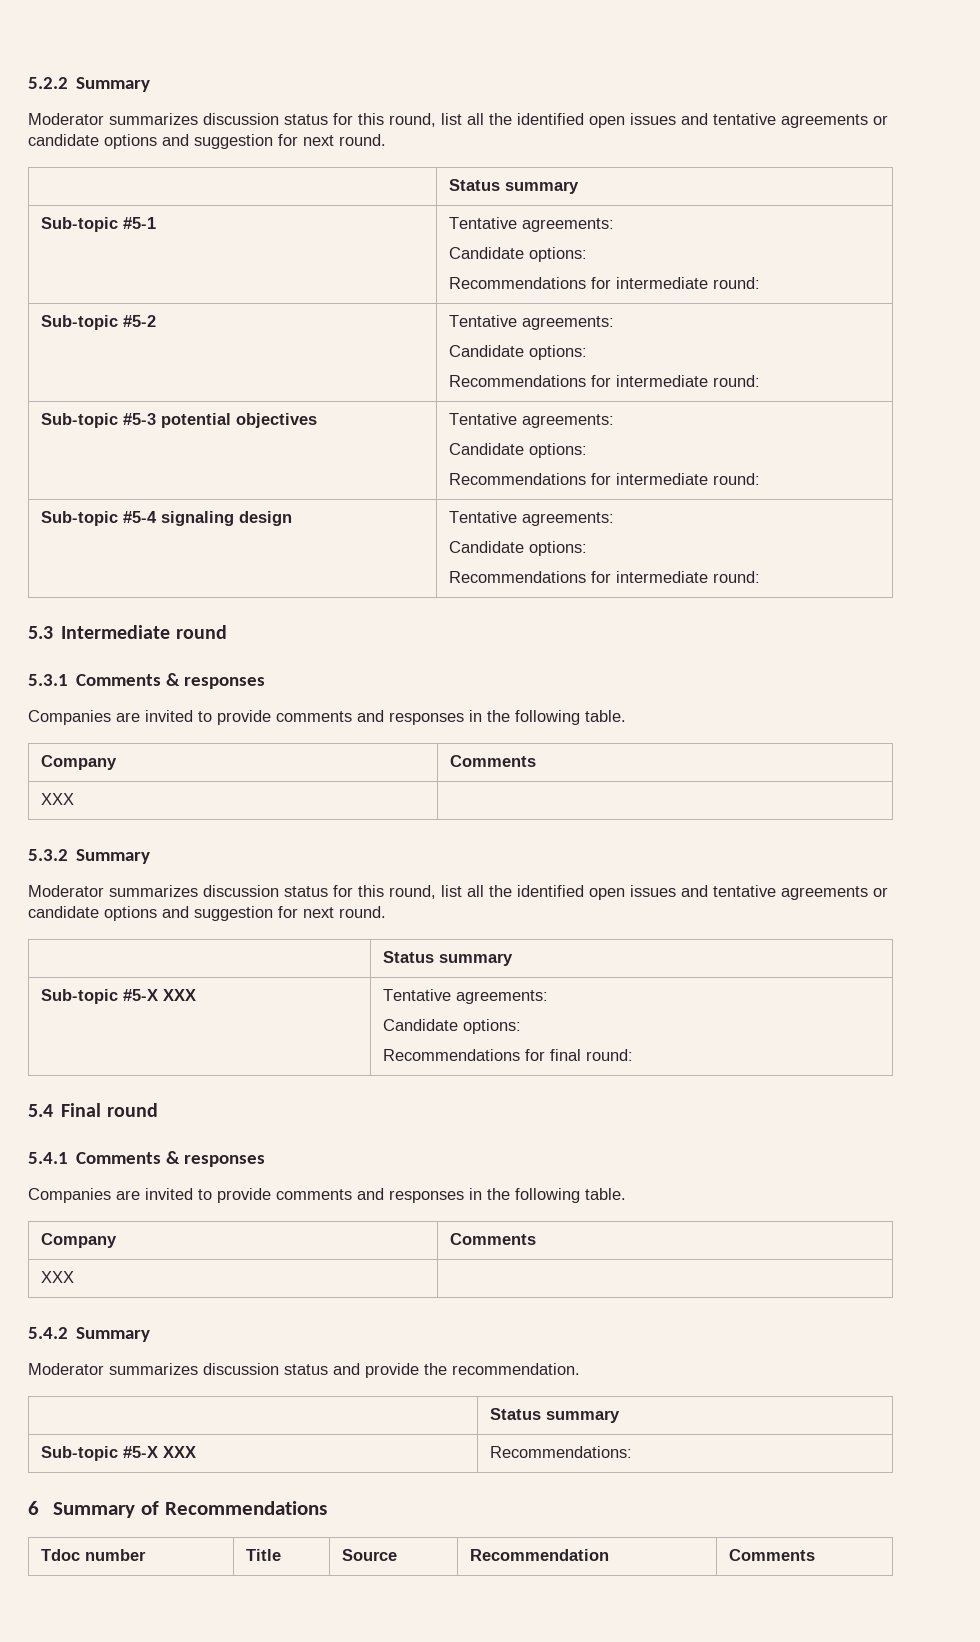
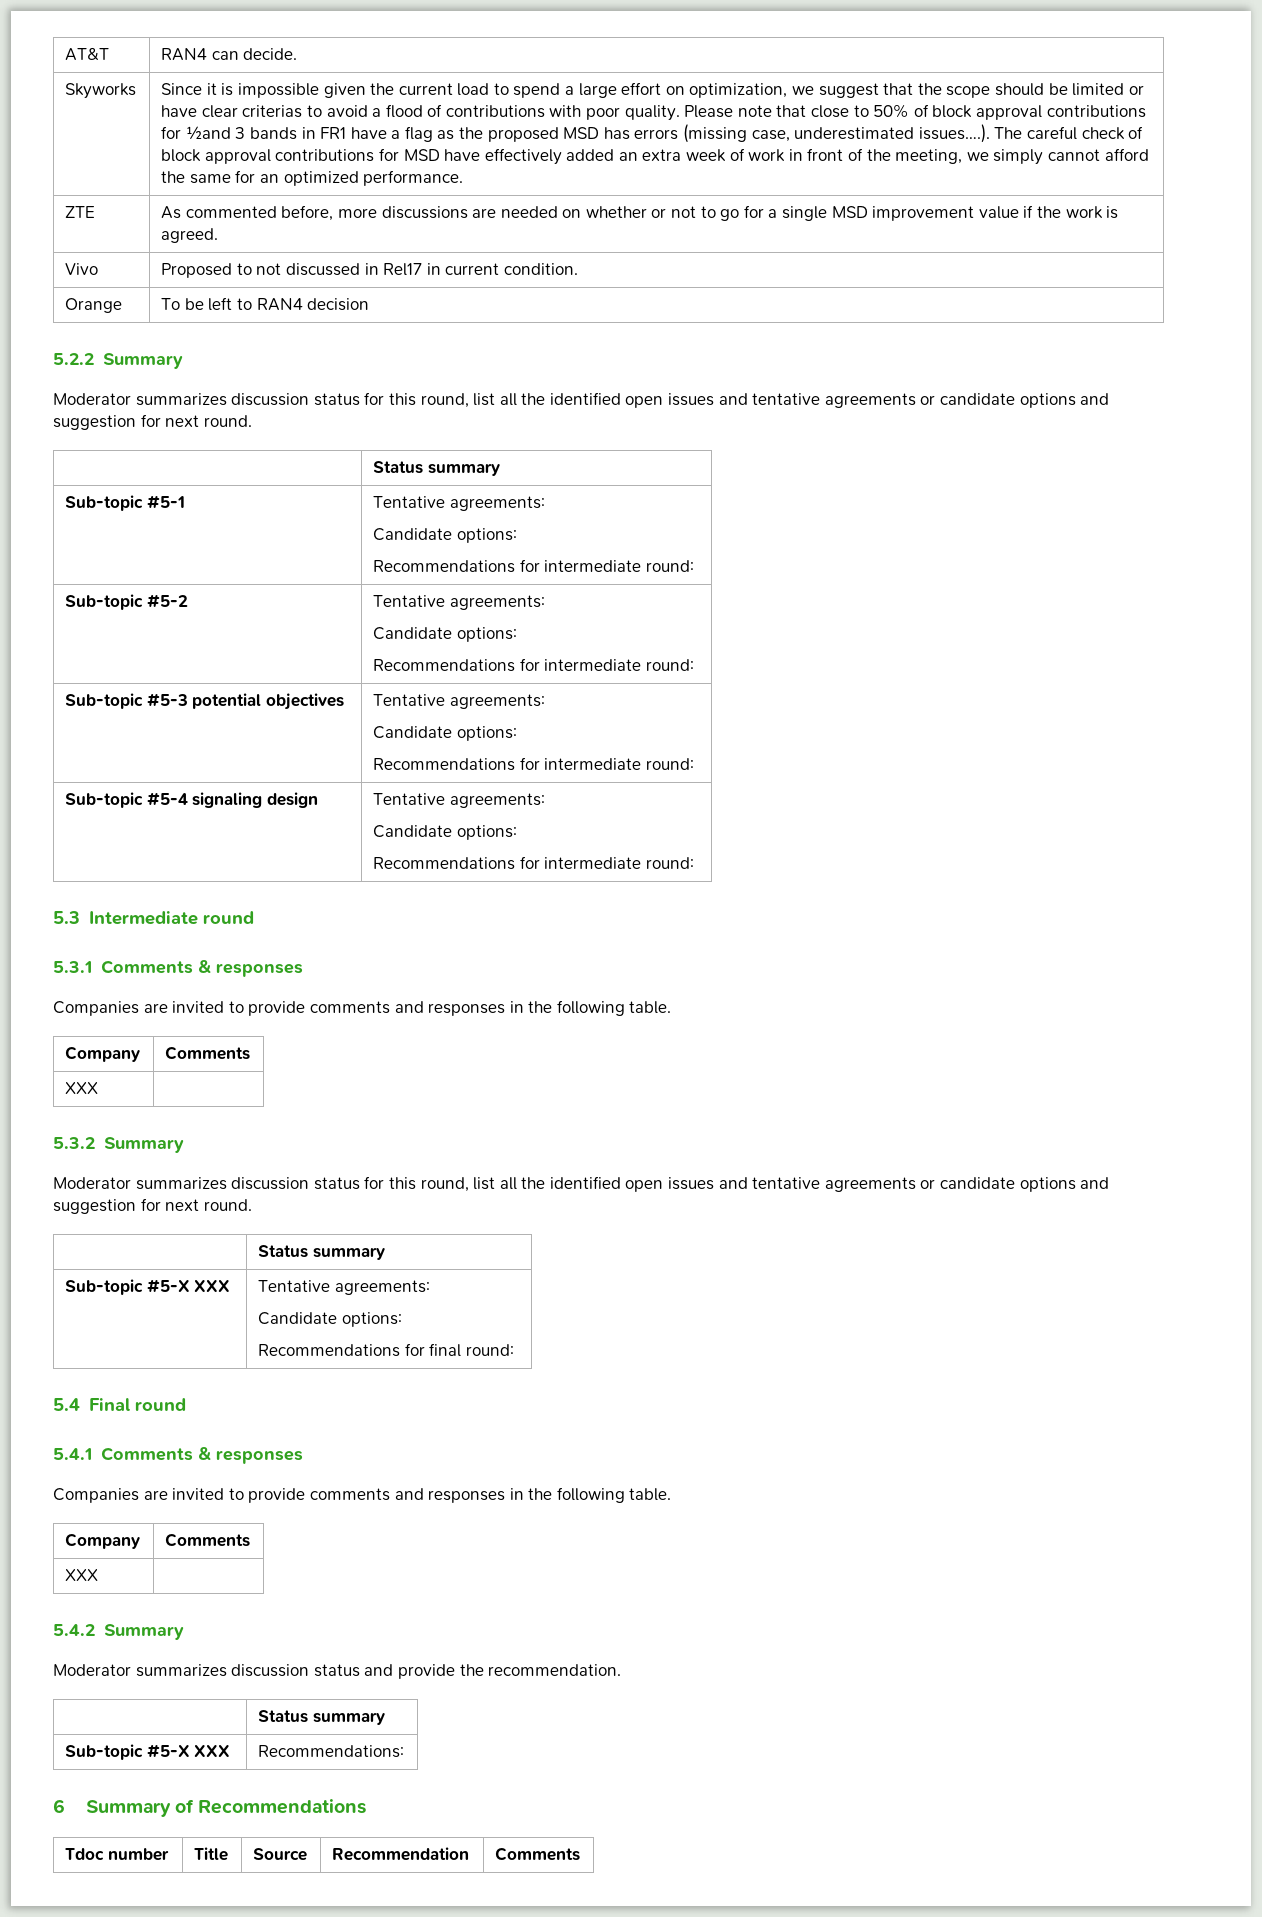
+ AT&T | RAN4 can decide.
+ Skyworks | Since it is impossible given the current load to spend a large effort on optimization, we suggest that the scope should be limited or have clear criterias to avoid a flood of contributions with poor quality. Please note that close to 50% of block approval contributions for ½and 3 bands in FR1 have a flag as the proposed MSD has errors (missing case, underestimated issues….). The careful check of block approval contributions for MSD have effectively added an extra week of work in front of the meeting, we simply cannot afford the same for an optimized performance.
+ ZTE | As commented before, more discussions are needed on whether or not to go for a single MSD improvement value if the work is agreed.
+ Vivo | Proposed to not discussed in Rel17 in current condition.
+ Orange | To be left to RAN4 decision

